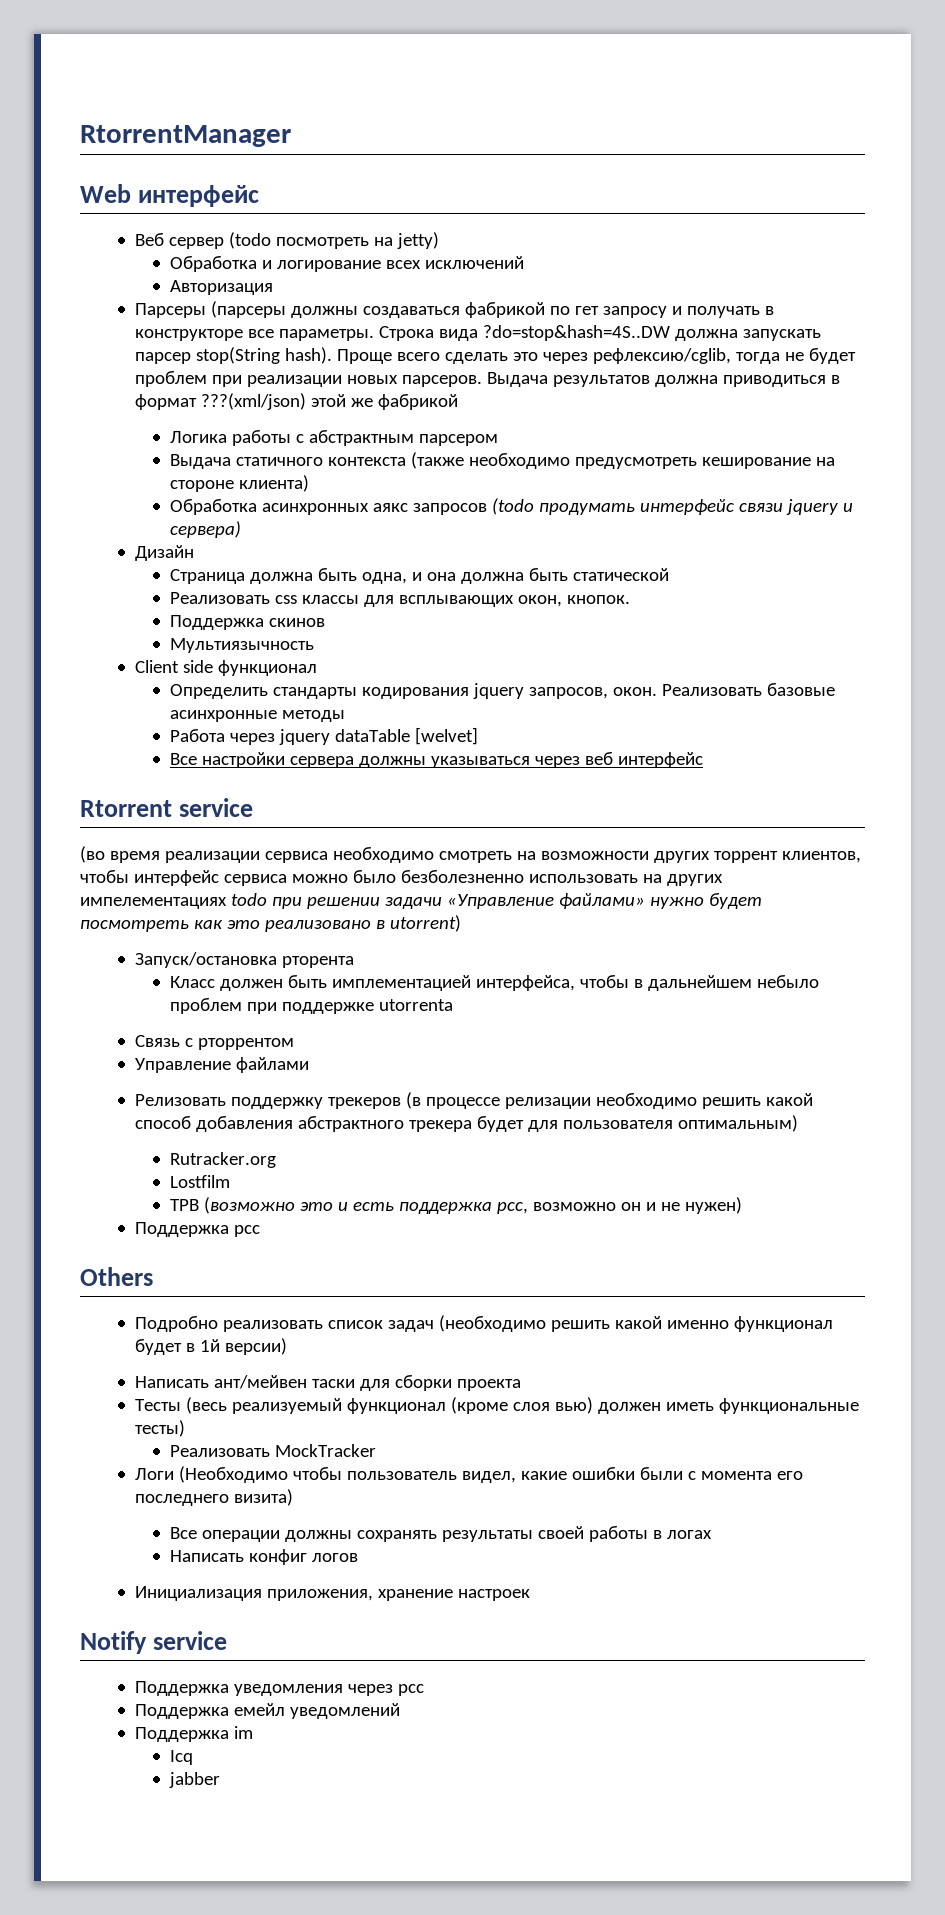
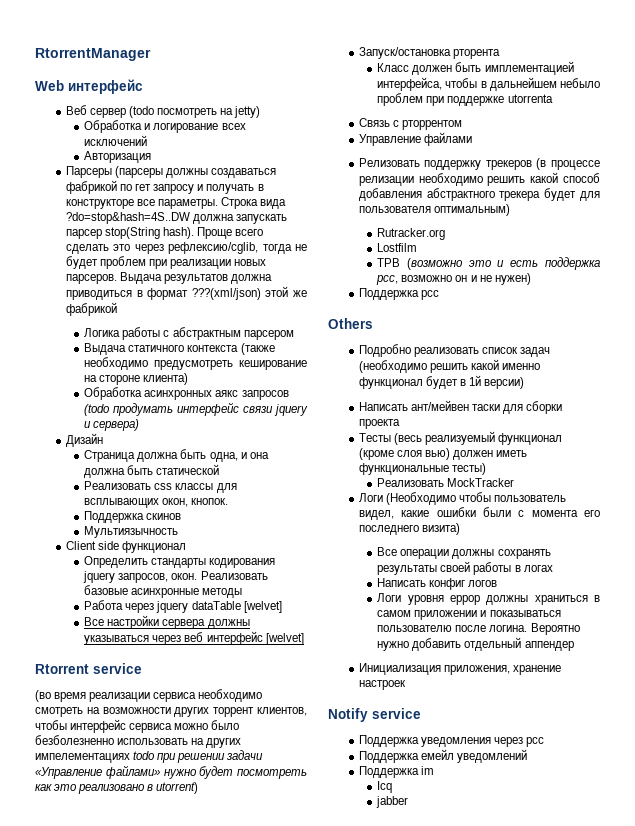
- Все настройки сервера должны указываться через веб интерфейс
+ Все настройки сервера должны указываться через веб интерфейс [welvet]
+ Логи уровня еррор должны храниться в самом приложении и показываться пользователю после логина. Вероятно нужно добавить отдельный аппендер

